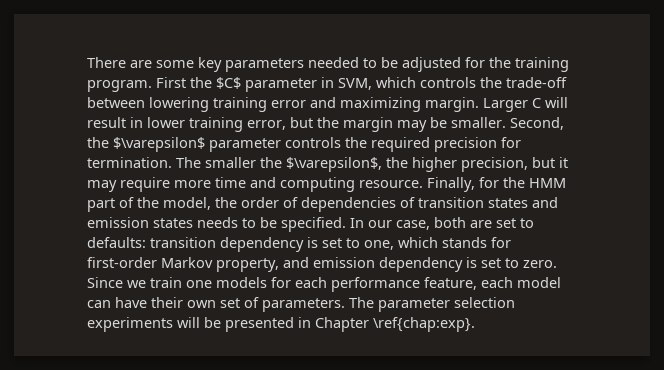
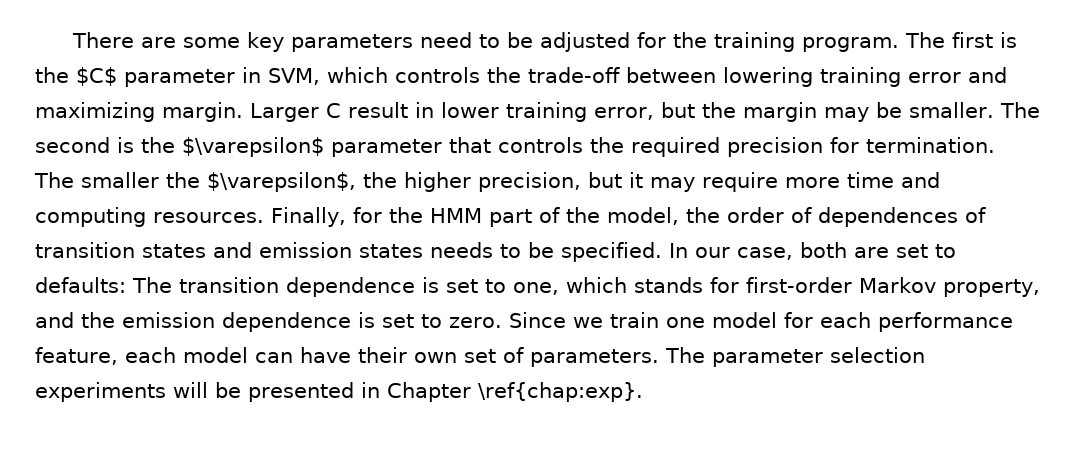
- There are some key parameters needed to be adjusted for the training program.
+ There are some key parameters need to be adjusted for the training program.
- First the $C$ parameter in SVM, which controls the trade-off between lowering training error and maximizing margin.
+ The first is the $C$ parameter in SVM, which controls the trade-off between lowering training error and maximizing margin.
- Larger C will result in lower training error, but the margin may be smaller.
+ Larger C result in lower training error, but the margin may be smaller.
- Second, the $\varepsilon$ parameter controls the required precision for termination.
+ The second is the $\varepsilon$ parameter that controls the required precision for termination.
- The smaller the $\varepsilon$, the higher precision, but it may require more time and computing resource.
+ The smaller the $\varepsilon$, the higher precision, but it may require more time and computing resources.
- Finally, for the HMM part of the model, the order of dependencies of transition states and emission states needs to be specified.
+ Finally, for the HMM part of the model, the order of dependences of transition states and emission states needs to be specified.
- In our case, both are set to defaults: transition dependency is set to one, which stands for first-order Markov property, and emission dependency is set to zero.
+ In our case, both are set to defaults: The transition dependence is set to one, which stands for first-order Markov property, and the emission dependence is set to zero.
- Since we train one models for each performance feature, each model can have their own set of parameters.
+ Since we train one model for each performance feature, each model can have their own set of parameters.

